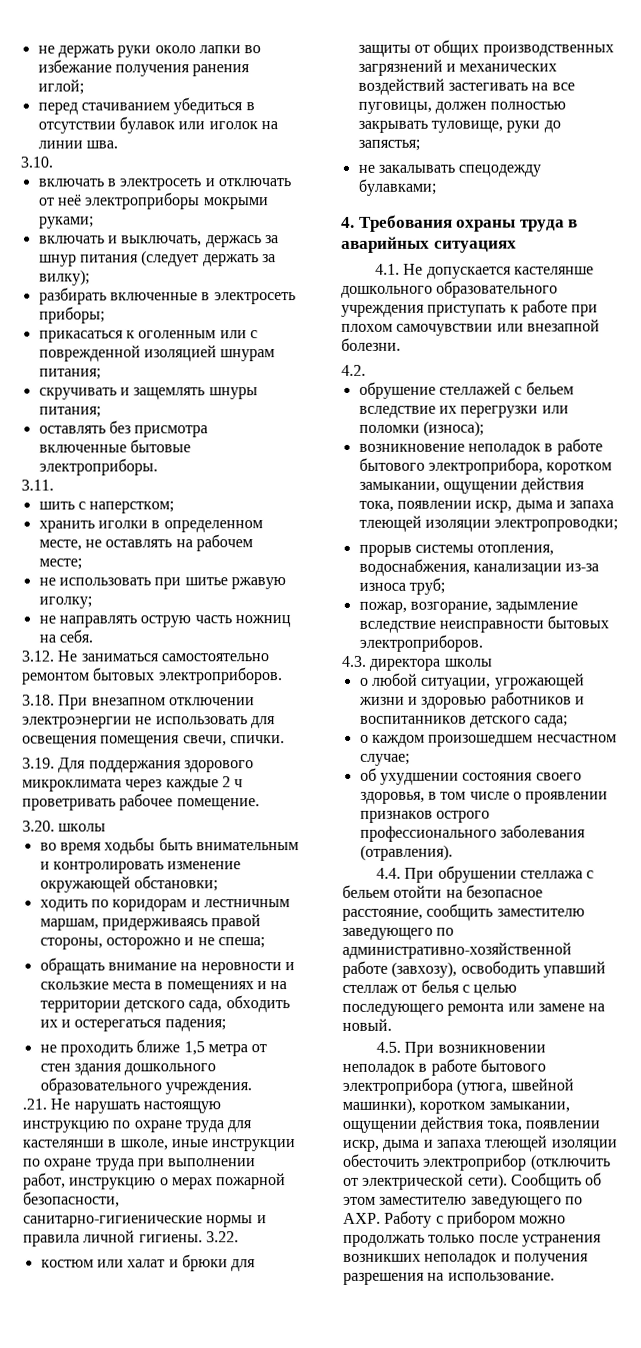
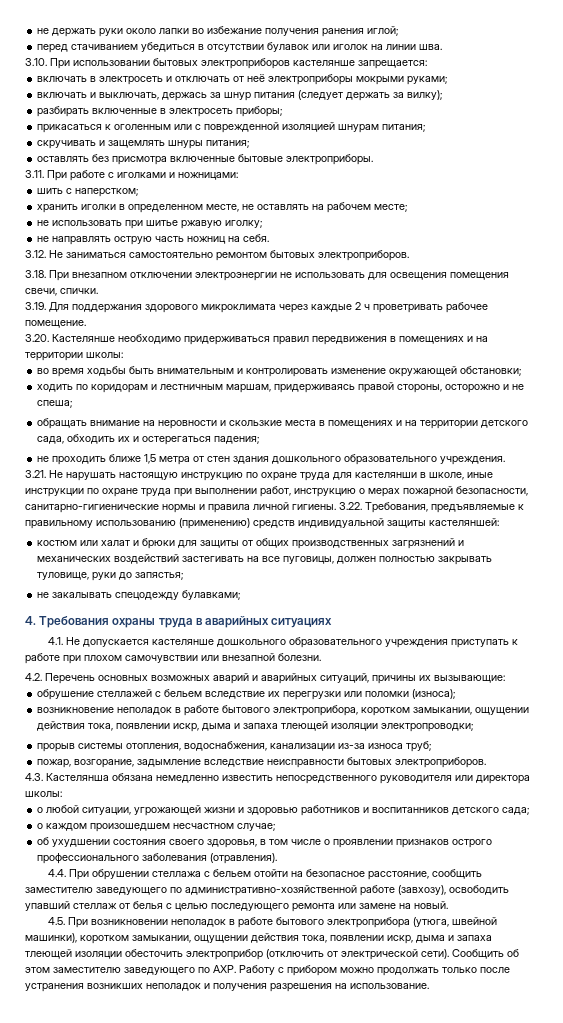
- 3.10.
+ 3.10. При использовании бытовых электроприборов кастелянше запрещается:
- 3.11.
+ 3.11. При работе с иголками и ножницами:
- 3.20. школы
+ 3.20. Кастелянше необходимо придерживаться правил передвижения в помещениях и на территории школы:
- .21. Не нарушать настоящую инструкцию по охране труда для кастелянши в школе, иные инструкции по охране труда при выполнении работ, инструкцию о мерах пожарной безопасности, санитарно-гигиенические нормы и правила личной гигиены.
+ 3.21. Не нарушать настоящую инструкцию по охране труда для кастелянши в школе, иные инструкции по охране труда при выполнении работ, инструкцию о мерах пожарной безопасности, санитарно-гигиенические нормы и правила личной гигиены.
- 3.22.
+ 3.22. Требования, предъявляемые к правильному использованию (применению) средств индивидуальной защиты кастеляншей:
- 4.2.
+ 4.2. Перечень основных возможных аварий и аварийных ситуаций, причины их вызывающие:
- 4.3. директора школы
+ 4.3. Кастелянша обязана немедленно известить непосредственного руководителя или директора школы:

